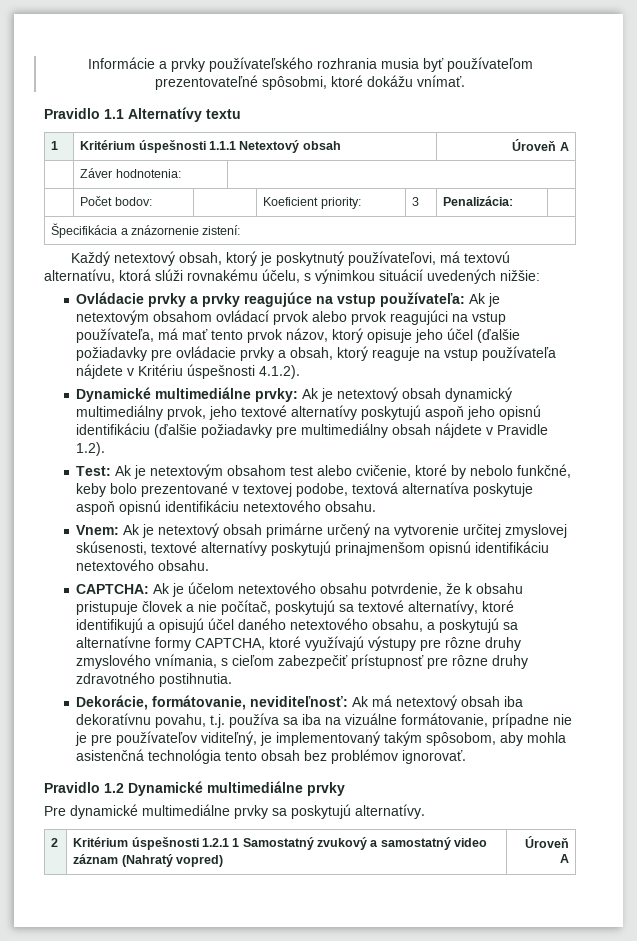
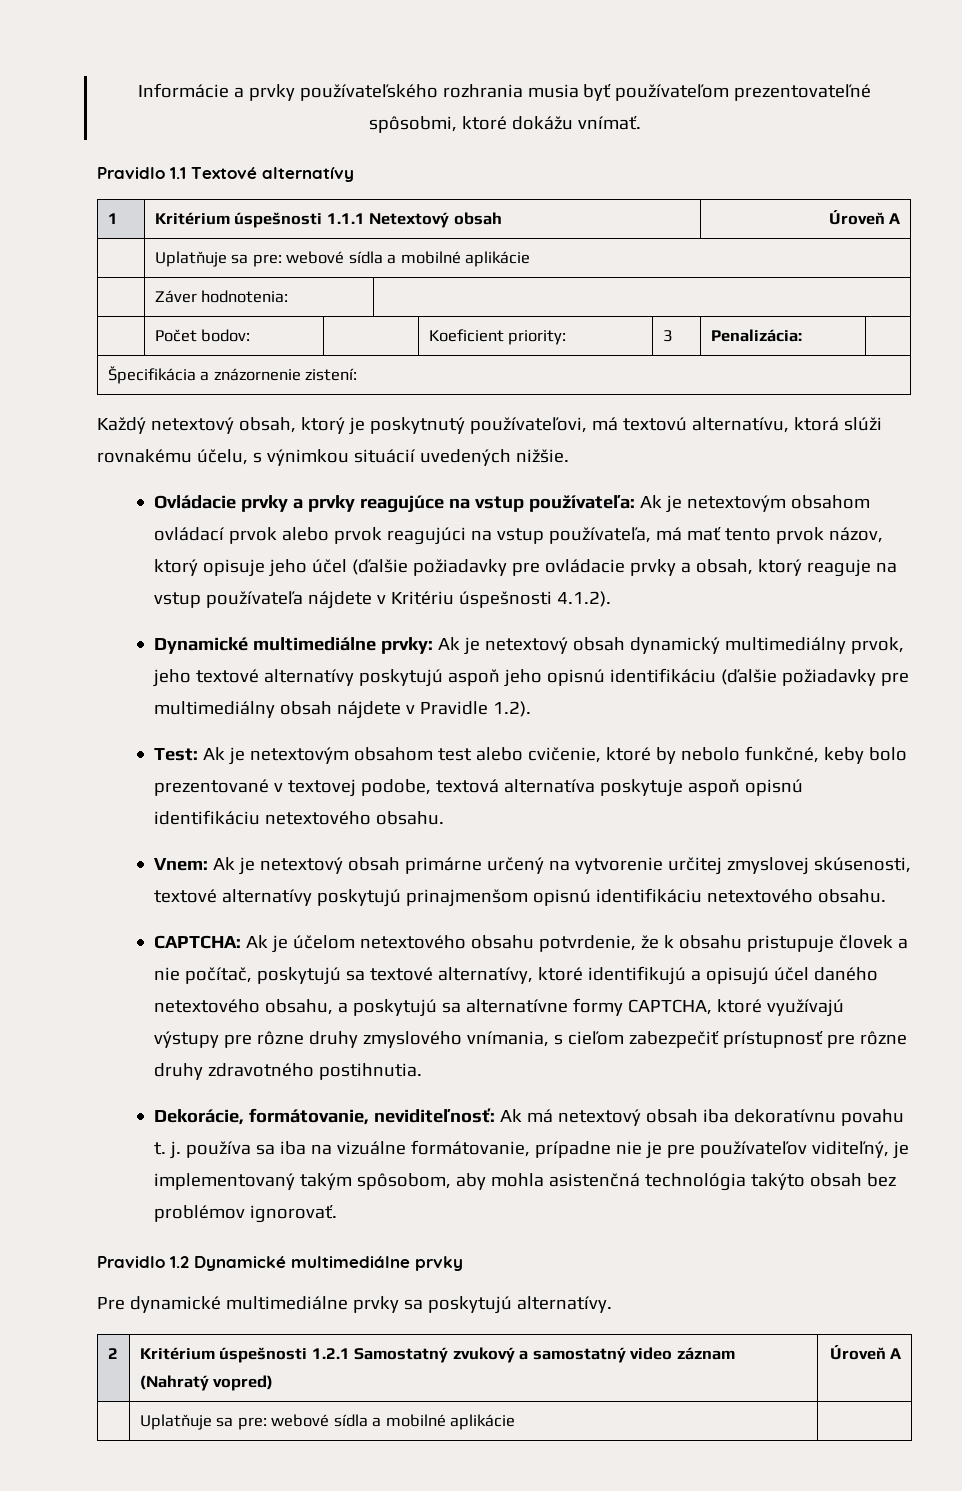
- Pravidlo 1.1 Alternatívy textu
+ Pravidlo 1.1 Textové alternatívy
  1 | Kritérium úspešnosti 1.1.1 Netextový obsah | Úroveň A
+ | Uplatňuje sa pre: webové sídla a mobilné aplikácie
- Každý netextový obsah, ktorý je poskytnutý používateľovi, má textovú alternatívu, ktorá slúži rovnakému účelu, s výnimkou situácií uvedených nižšie:
+ Každý netextový obsah, ktorý je poskytnutý používateľovi, má textovú alternatívu, ktorá slúži rovnakému účelu, s výnimkou situácií uvedených nižšie.
- Dekorácie, formátovanie, neviditeľnosť: Ak má netextový obsah iba dekoratívnu povahu, t.j. používa sa iba na vizuálne formátovanie, prípadne nie je pre používateľov viditeľný, je implementovaný takým spôsobom, aby mohla asistenčná technológia tento obsah bez problémov ignorovať.
+ Dekorácie, formátovanie, neviditeľnosť: Ak má netextový obsah iba dekoratívnu povahu t. j. používa sa iba na vizuálne formátovanie, prípadne nie je pre používateľov viditeľný, je implementovaný takým spôsobom, aby mohla asistenčná technológia takýto obsah bez problémov ignorovať.
- 2 | Kritérium úspešnosti 1.2.1 1 Samostatný zvukový a samostatný video záznam (Nahratý vopred) | Úroveň A
+ 2 | Kritérium úspešnosti 1.2.1 Samostatný zvukový a samostatný video záznam (Nahratý vopred) | Úroveň A
+ | Uplatňuje sa pre: webové sídla a mobilné aplikácie |

